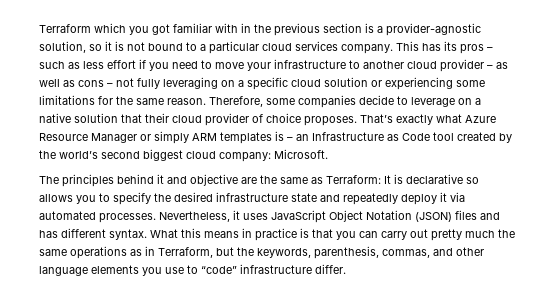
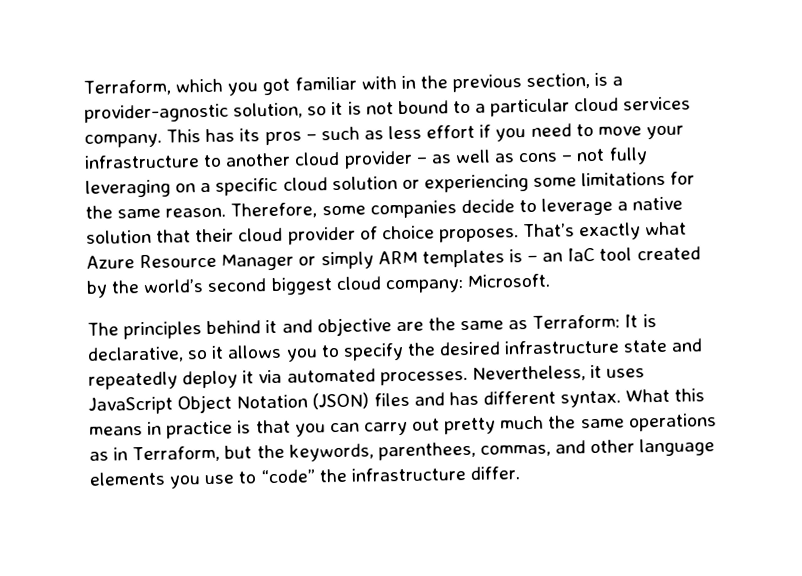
- Terraform which you got familiar with in the previous section is a provider-agnostic solution, so it is not bound to a particular cloud services company.
+ Terraform, which you got familiar with in the previous section, is a provider-agnostic solution, so it is not bound to a particular cloud services company.
- Therefore, some companies decide to leverage on a native solution that their cloud provider of choice proposes.
+ Therefore, some companies decide to leverage a native solution that their cloud provider of choice proposes.
- That’s exactly what Azure Resource Manager or simply ARM templates is – an Infrastructure as Code tool created by the world’s second biggest cloud company: Microsoft.
+ That’s exactly what Azure Resource Manager or simply ARM templates is – an IaC tool created by the world’s second biggest cloud company: Microsoft.
- The principles behind it and objective are the same as Terraform: It is declarative so allows you to specify the desired infrastructure state and repeatedly deploy it via automated processes.
+ The principles behind it and objective are the same as Terraform: It is declarative, so it allows you to specify the desired infrastructure state and repeatedly deploy it via automated processes.
- What this means in practice is that you can carry out pretty much the same operations as in Terraform, but the keywords, parenthesis, commas, and other language elements you use to “code” infrastructure differ.
+ What this means in practice is that you can carry out pretty much the same operations as in Terraform, but the keywords, parenthees, commas, and other language elements you use to “code” the infrastructure differ.

